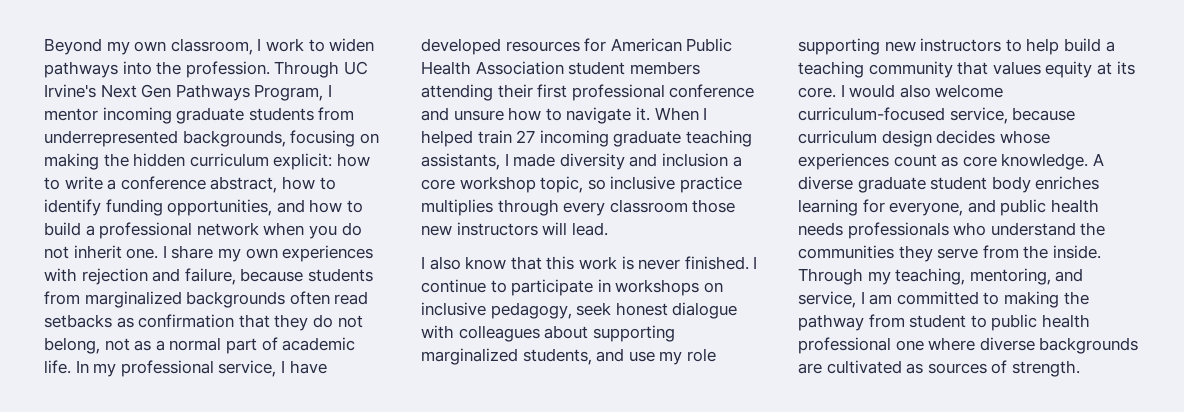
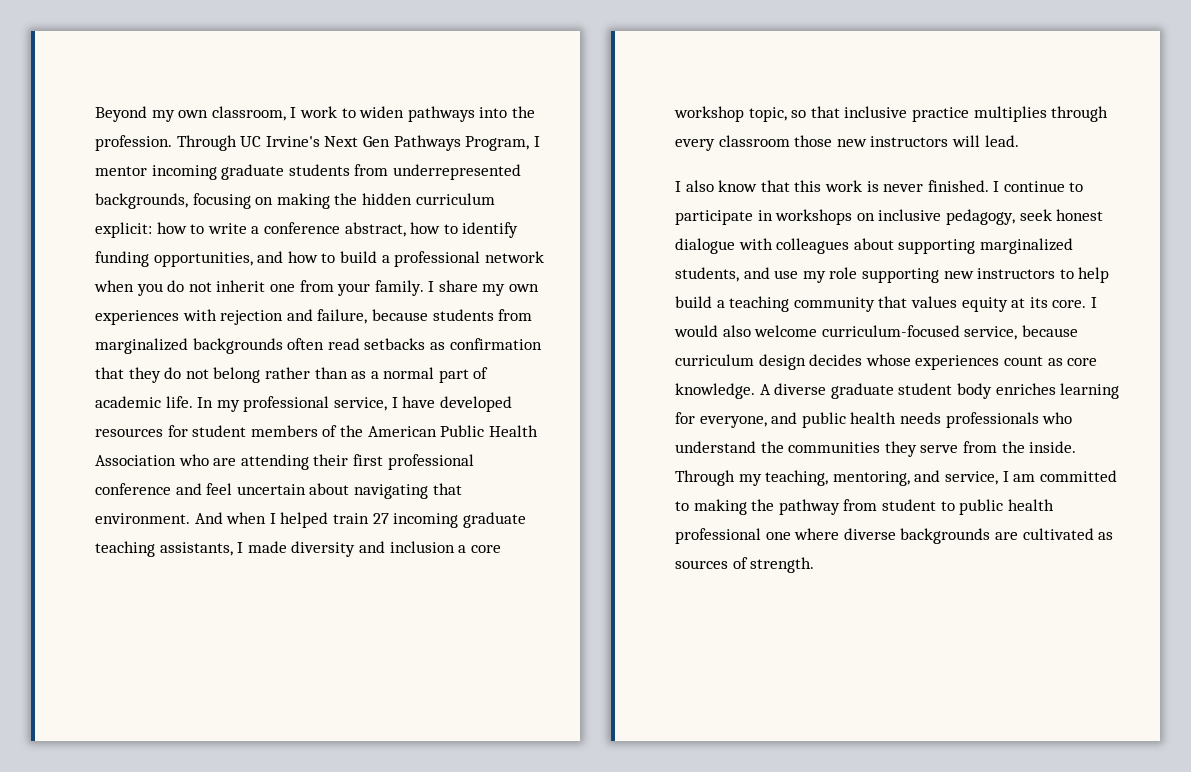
- Through UC Irvine's Next Gen Pathways Program, I mentor incoming graduate students from underrepresented backgrounds, focusing on making the hidden curriculum explicit: how to write a conference abstract, how to identify funding opportunities, and how to build a professional network when you do not inherit one.
+ Through UC Irvine's Next Gen Pathways Program, I mentor incoming graduate students from underrepresented backgrounds, focusing on making the hidden curriculum explicit: how to write a conference abstract, how to identify funding opportunities, and how to build a professional network when you do not inherit one from your family.
- I share my own experiences with rejection and failure, because students from marginalized backgrounds often read setbacks as confirmation that they do not belong, not as a normal part of academic life.
+ I share my own experiences with rejection and failure, because students from marginalized backgrounds often read setbacks as confirmation that they do not belong rather than as a normal part of academic life.
- In my professional service, I have developed resources for American Public Health Association student members attending their first professional conference and unsure how to navigate it. When I helped train 27 incoming graduate teaching assistants, I made diversity and inclusion a core workshop topic, so inclusive practice multiplies through every classroom those new instructors will lead.
+ In my professional service, I have developed resources for student members of the American Public Health Association who are attending their first professional conference and feel uncertain about navigating that environment. And when I helped train 27 incoming graduate teaching assistants, I made diversity and inclusion a core workshop topic, so that inclusive practice multiplies through every classroom those new instructors will lead.

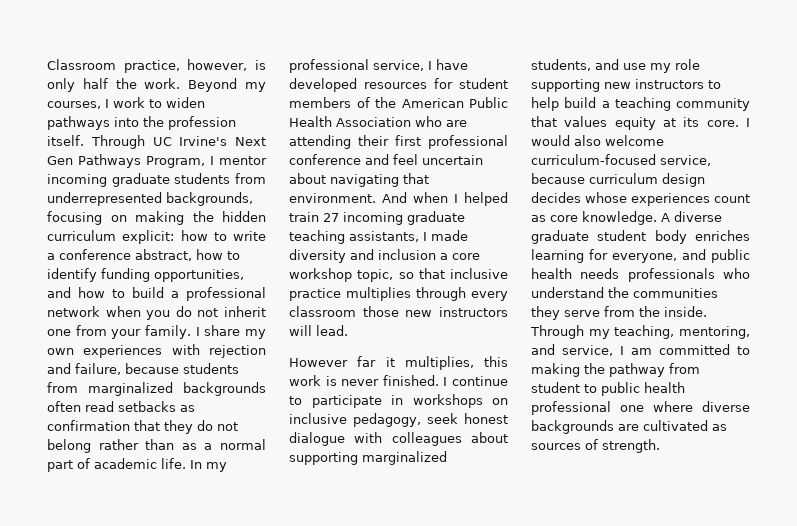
- Beyond my own classroom, I work to widen pathways into the profession.
+ Classroom practice, however, is only half the work. Beyond my courses, I work to widen pathways into the profession itself.
- I also know that this work is never finished.
+ However far it multiplies, this work is never finished.

